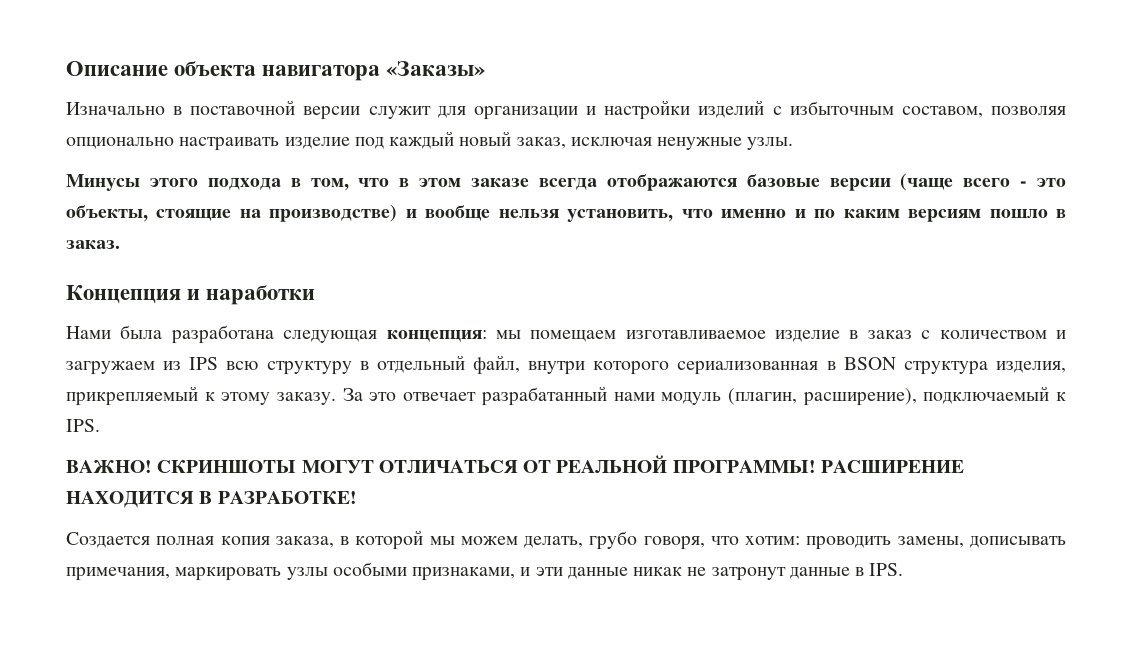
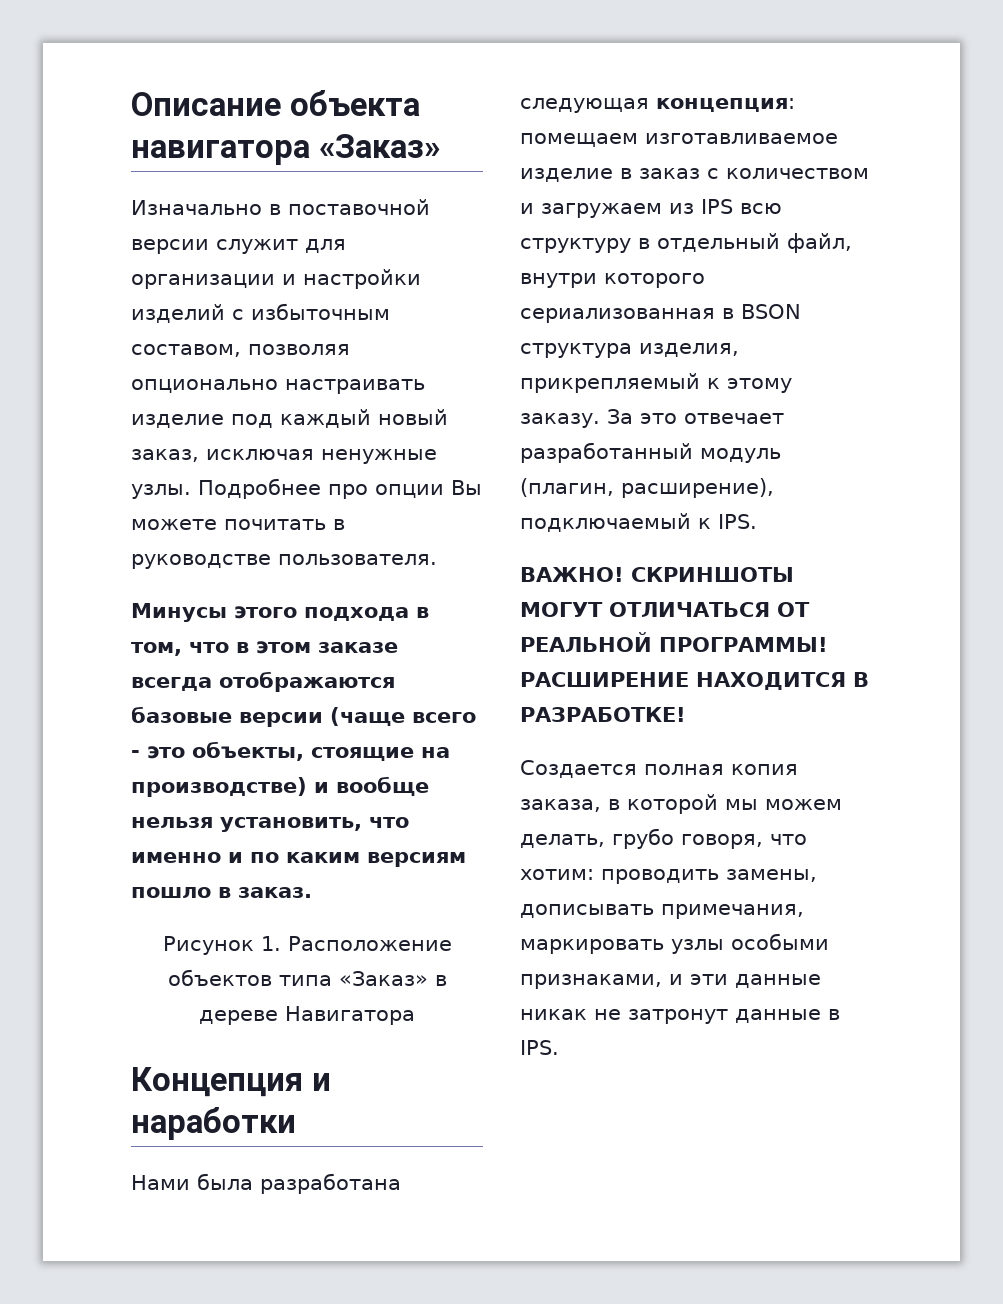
- Описание объекта навигатора «Заказы»
+ Описание объекта навигатора «Заказ»
+ Подробнее про опции Вы можете почитать в руководстве пользователя.
+ Рисунок 1. Расположение объектов типа «Заказ» в дереве Навигатора
- Нами была разработана следующая концепция: мы помещаем изготавливаемое изделие в заказ с количеством и загружаем из IPS всю структуру в отдельный файл, внутри которого сериализованная в BSON структура изделия, прикрепляемый к этому заказу.
+ Нами была разработана следующая концепция: помещаем изготавливаемое изделие в заказ с количеством и загружаем из IPS всю структуру в отдельный файл, внутри которого сериализованная в BSON структура изделия, прикрепляемый к этому заказу.
- За это отвечает разрабатанный нами модуль (плагин, расширение), подключаемый к IPS.
+ За это отвечает разработанный модуль (плагин, расширение), подключаемый к IPS.

